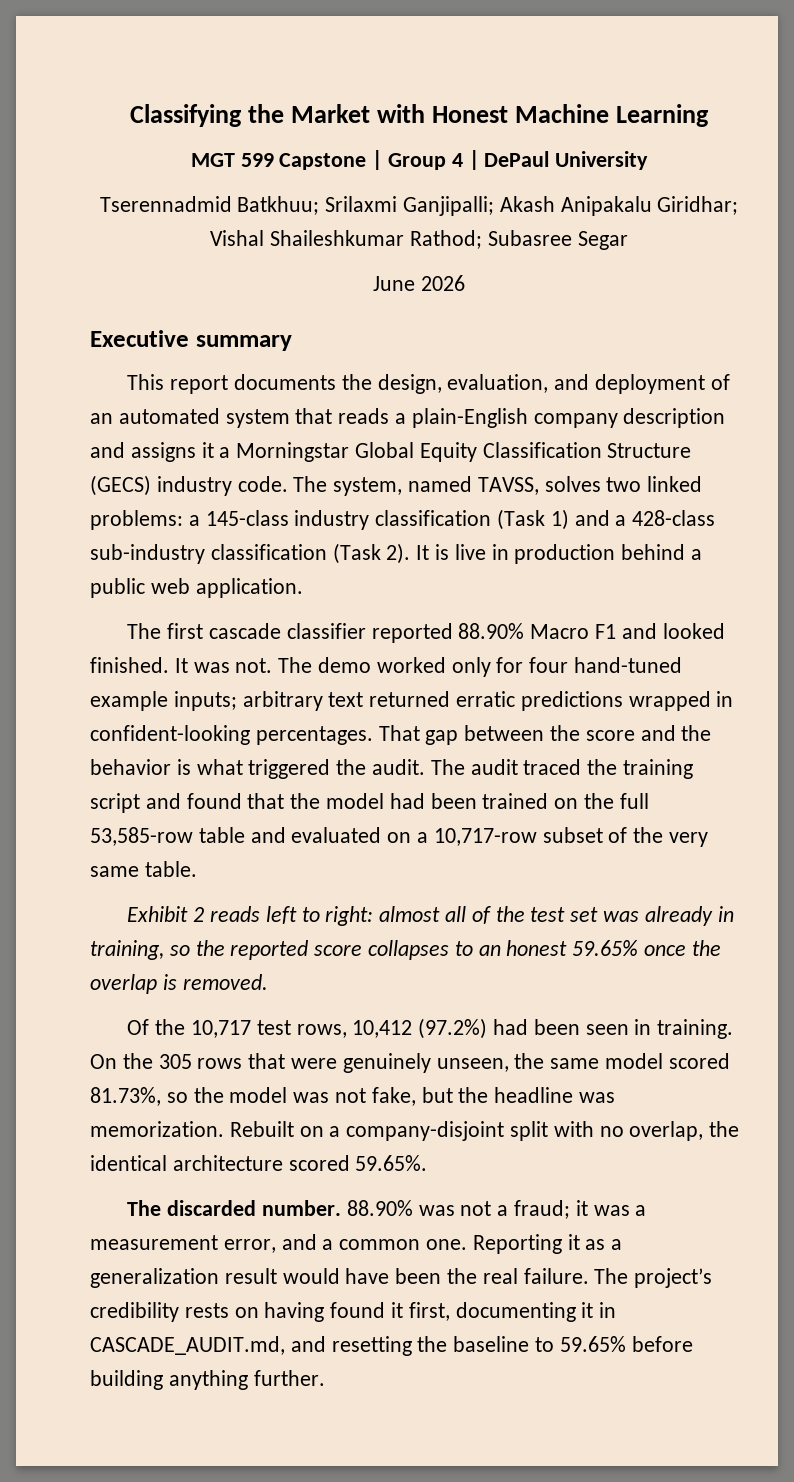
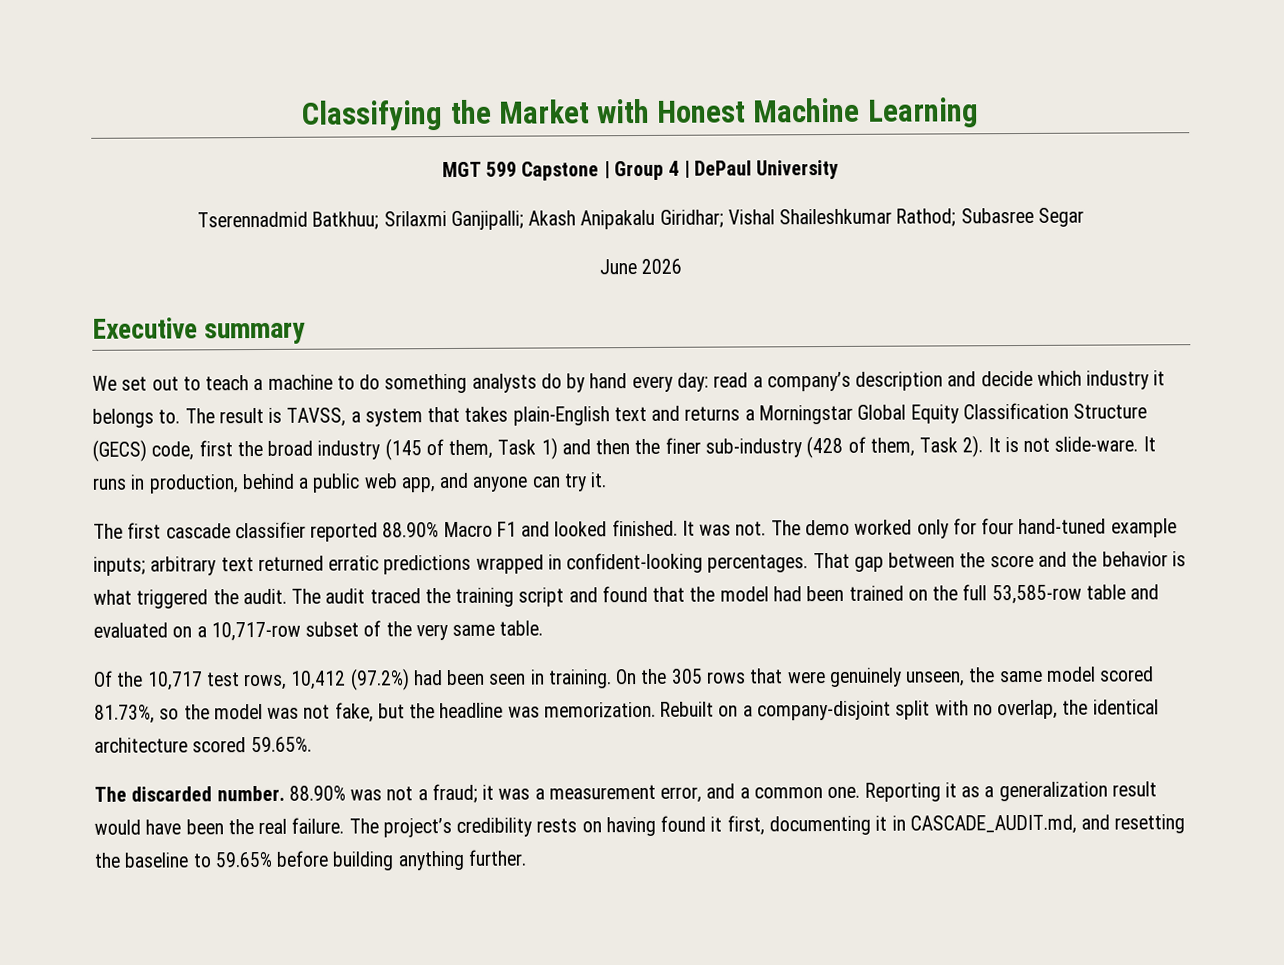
- This report documents the design, evaluation, and deployment of an automated system that reads a plain-English company description and assigns it a Morningstar Global Equity Classification Structure (GECS) industry code. The system, named TAVSS, solves two linked problems: a 145-class industry classification (Task 1) and a 428-class sub-industry classification (Task 2). It is live in production behind a public web application.
+ We set out to teach a machine to do something analysts do by hand every day: read a company’s description and decide which industry it belongs to. The result is TAVSS, a system that takes plain-English text and returns a Morningstar Global Equity Classification Structure (GECS) code, first the broad industry (145 of them, Task 1) and then the finer sub-industry (428 of them, Task 2). It is not slide-ware. It runs in production, behind a public web app, and anyone can try it.
- Exhibit 2 reads left to right: almost all of the test set was already in training, so the reported score collapses to an honest 59.65% once the overlap is removed.

